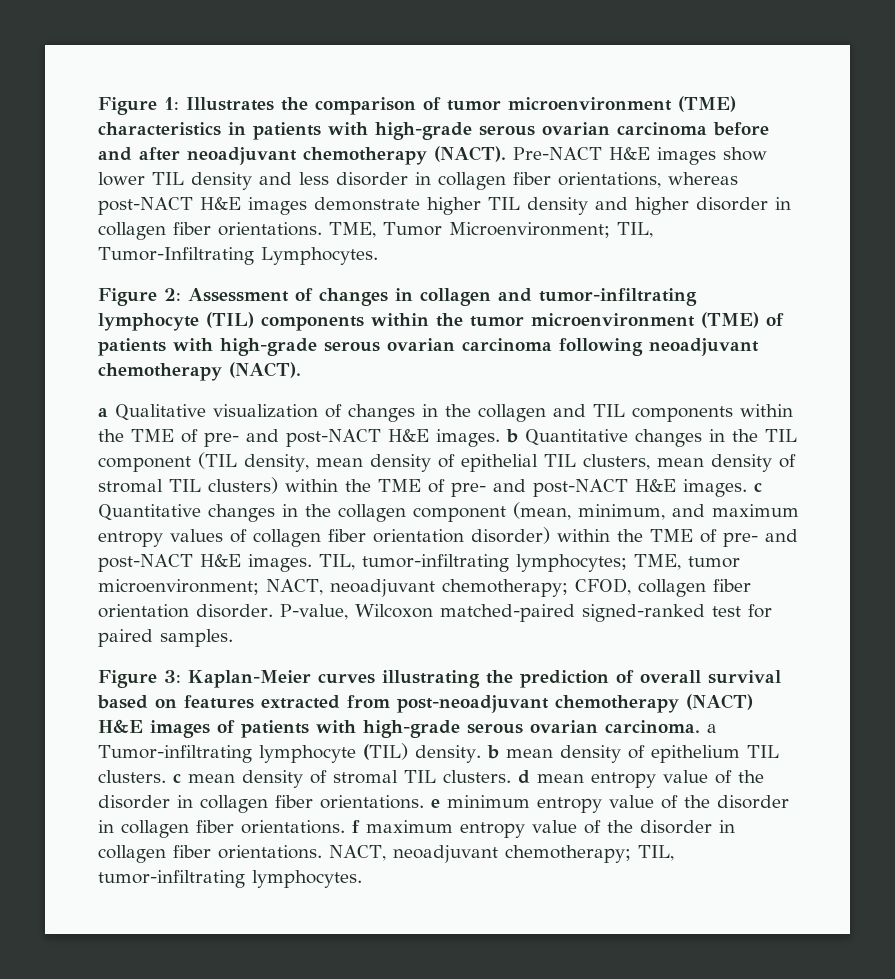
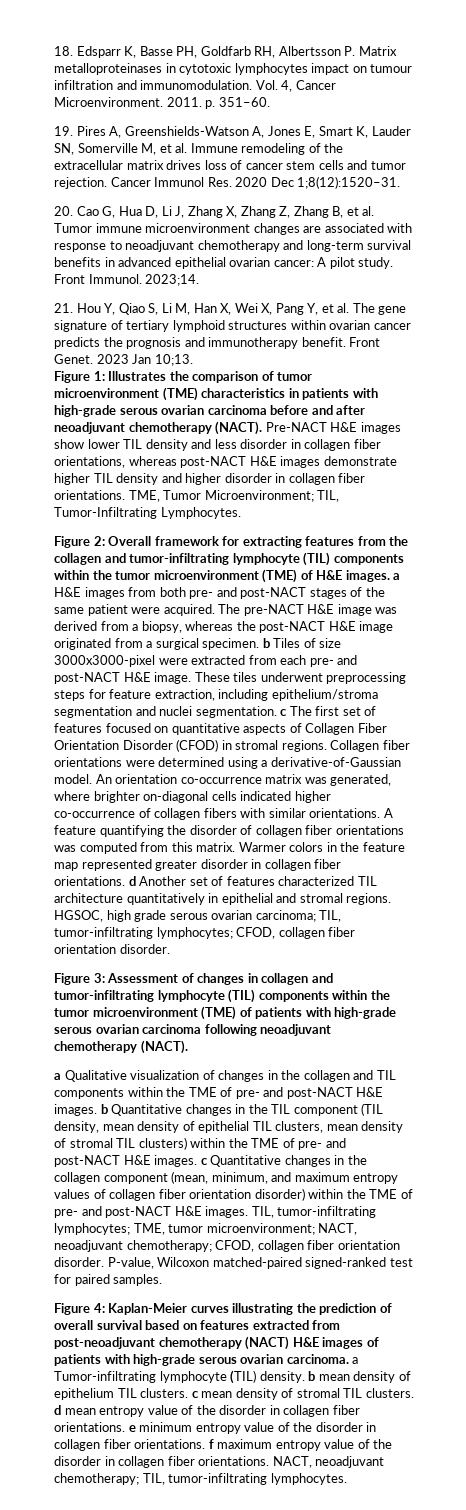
+ 18. Edsparr K, Basse PH, Goldfarb RH, Albertsson P. Matrix metalloproteinases in cytotoxic lymphocytes impact on tumour infiltration and immunomodulation. Vol. 4, Cancer Microenvironment. 2011. p. 351–60.
+ 19. Pires A, Greenshields-Watson A, Jones E, Smart K, Lauder SN, Somerville M, et al. Immune remodeling of the extracellular matrix drives loss of cancer stem cells and tumor rejection. Cancer Immunol Res. 2020 Dec 1;8(12):1520–31.
+ 20. Cao G, Hua D, Li J, Zhang X, Zhang Z, Zhang B, et al. Tumor immune microenvironment changes are associated with response to neoadjuvant chemotherapy and long-term survival benefits in advanced epithelial ovarian cancer: A pilot study. Front Immunol. 2023;14.
+ 21. Hou Y, Qiao S, Li M, Han X, Wei X, Pang Y, et al. The gene signature of tertiary lymphoid structures within ovarian cancer predicts the prognosis and immunotherapy benefit. Front Genet. 2023 Jan 10;13.
- Figure 2: Assessment of changes in collagen and tumor-infiltrating lymphocyte (TIL) components within the tumor microenvironment (TME) of patients with high-grade serous ovarian carcinoma following neoadjuvant chemotherapy (NACT).
+ Figure 2: Overall framework for extracting features from the collagen and tumor-infiltrating lymphocyte (TIL) components within the tumor microenvironment (TME) of H&E images. a H&E images from both pre- and post-NACT stages of the same patient were acquired. The pre-NACT H&E image was derived from a biopsy, whereas the post-NACT H&E image originated from a surgical specimen. b Tiles of size 3000x3000-pixel were extracted from each pre- and post-NACT H&E image. These tiles underwent preprocessing steps for feature extraction, including epithelium/stroma segmentation and nuclei segmentation. c The first set of features focused on quantitative aspects of Collagen Fiber Orientation Disorder (CFOD) in stromal regions. Collagen fiber orientations were determined using a derivative-of-Gaussian model. An orientation co-occurrence matrix was generated, where brighter on-diagonal cells indicated higher co-occurrence of collagen fibers with similar orientations. A feature quantifying the disorder of collagen fiber orientations was computed from this matrix. Warmer colors in the feature map represented greater disorder in collagen fiber orientations. d Another set of features characterized TIL architecture quantitatively in epithelial and stromal regions. HGSOC, high grade serous ovarian carcinoma; TIL, tumor-infiltrating lymphocytes; CFOD, collagen fiber orientation disorder.
+ Figure 3: Assessment of changes in collagen and tumor-infiltrating lymphocyte (TIL) components within the tumor microenvironment (TME) of patients with high-grade serous ovarian carcinoma following neoadjuvant chemotherapy (NACT).
- Figure 3:
+ Figure 4:

